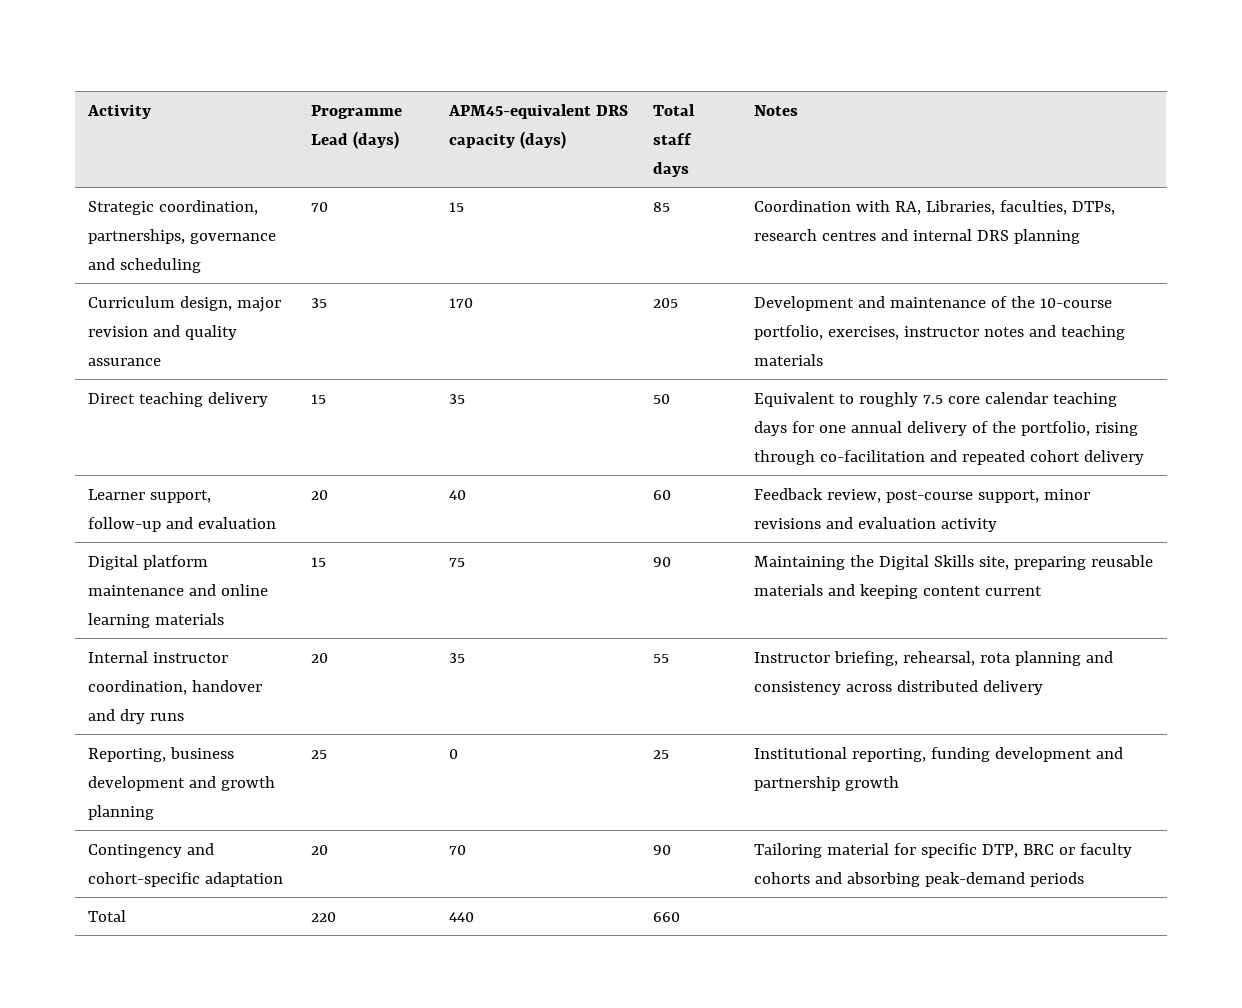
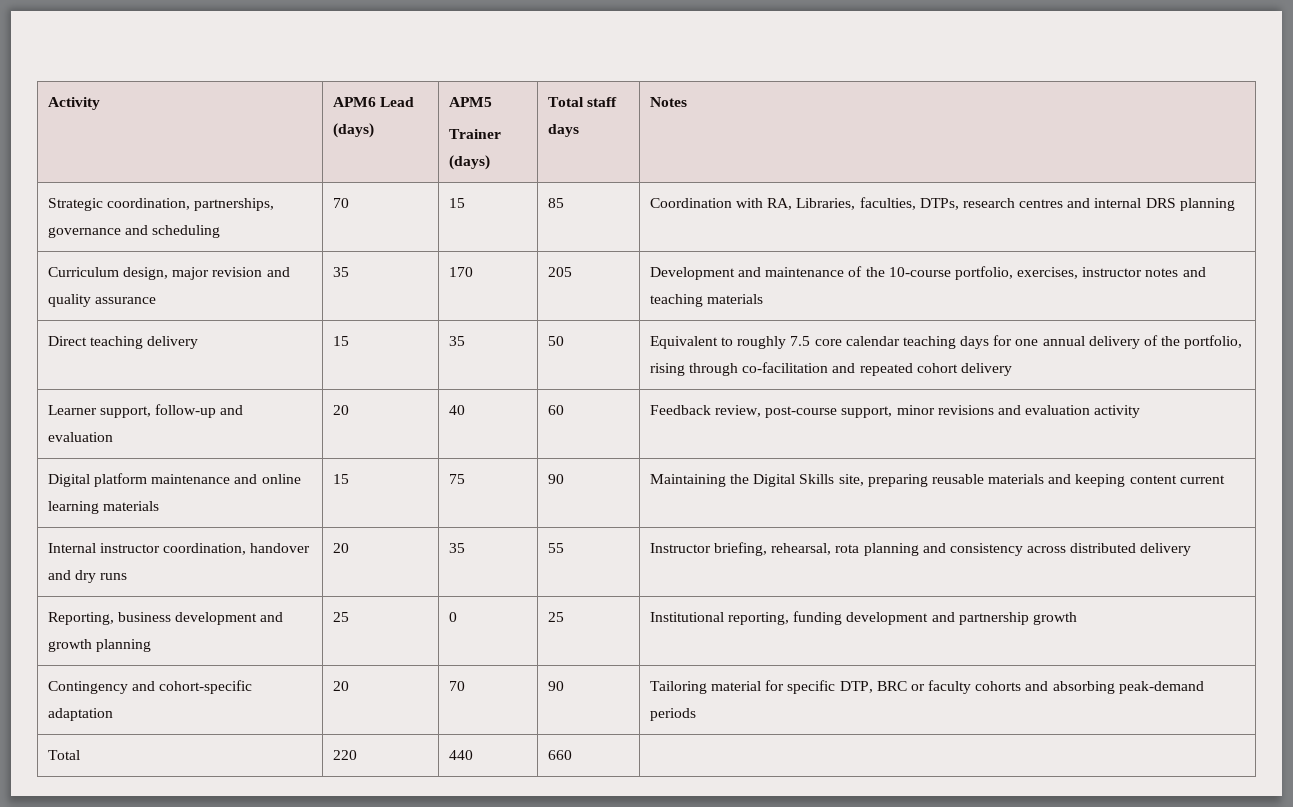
- Activity | Programme Lead (days) | APM45-equivalent DRS capacity (days) | Total staff days | Notes
+ Activity | APM6 Lead (days) | APM5
+ Trainer (days) | Total staff days | Notes

